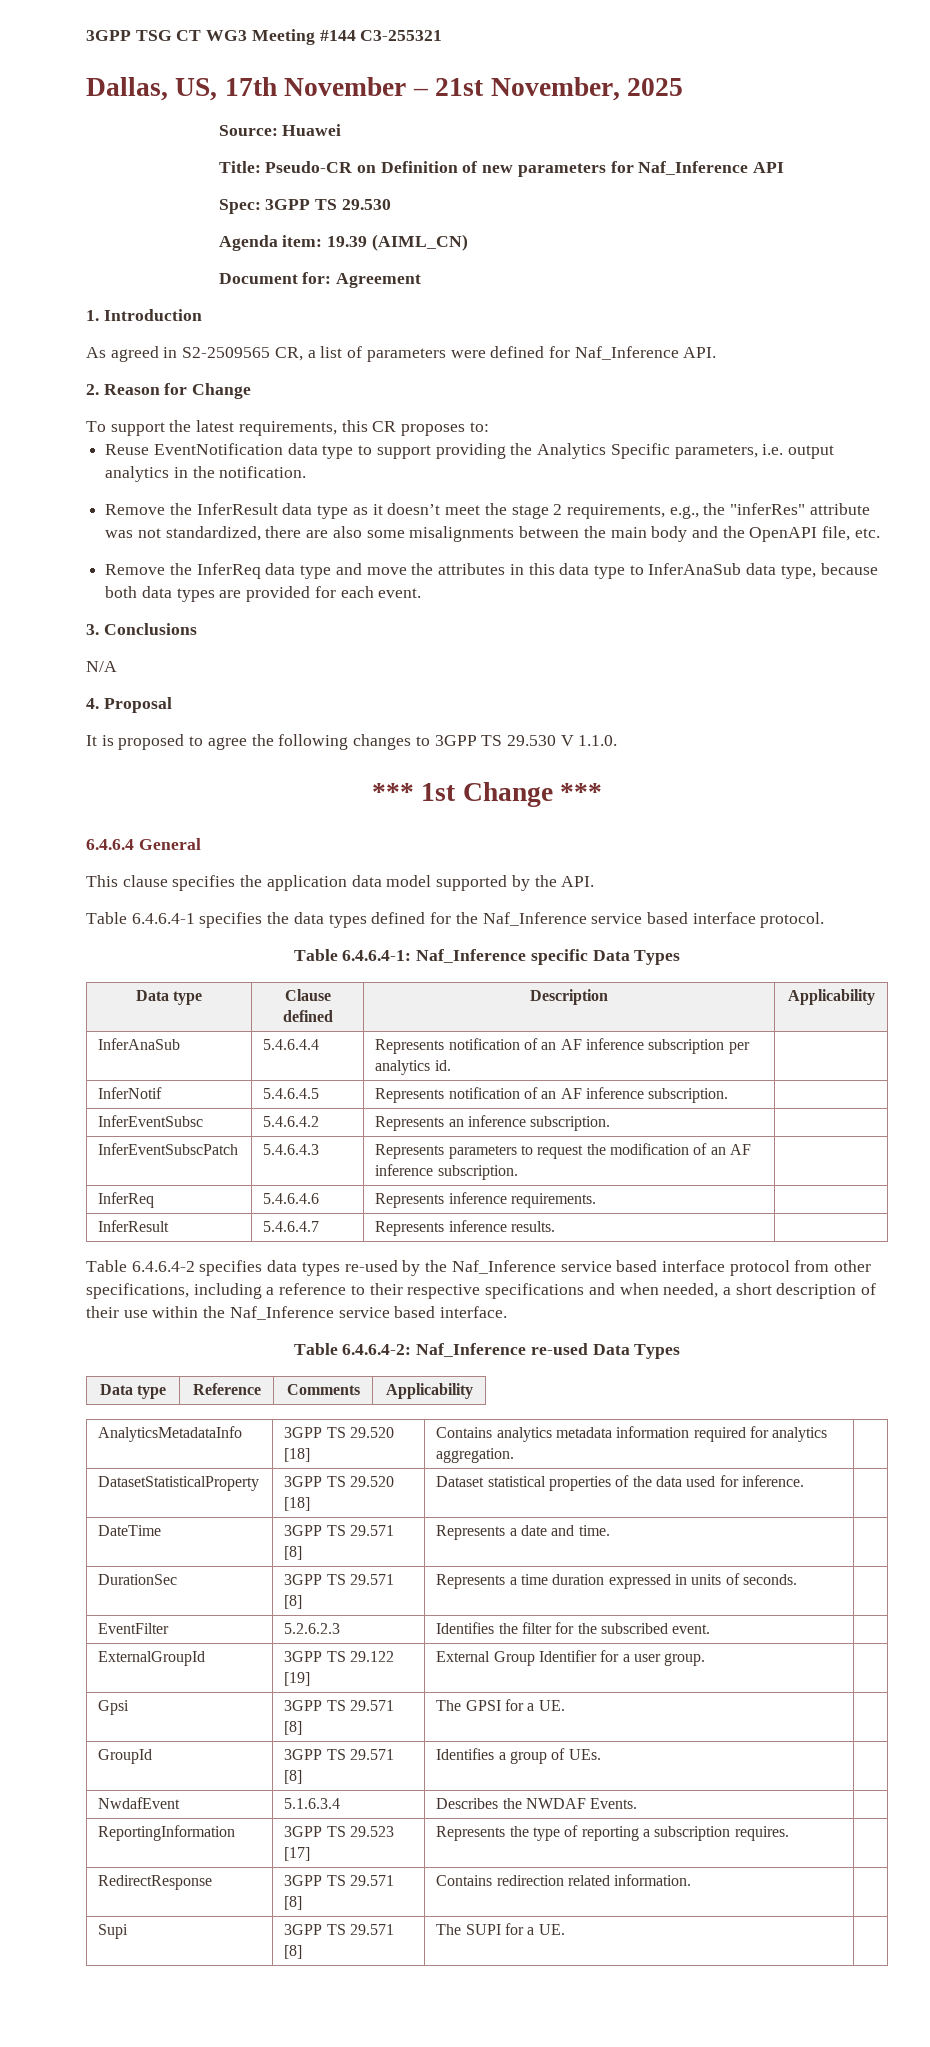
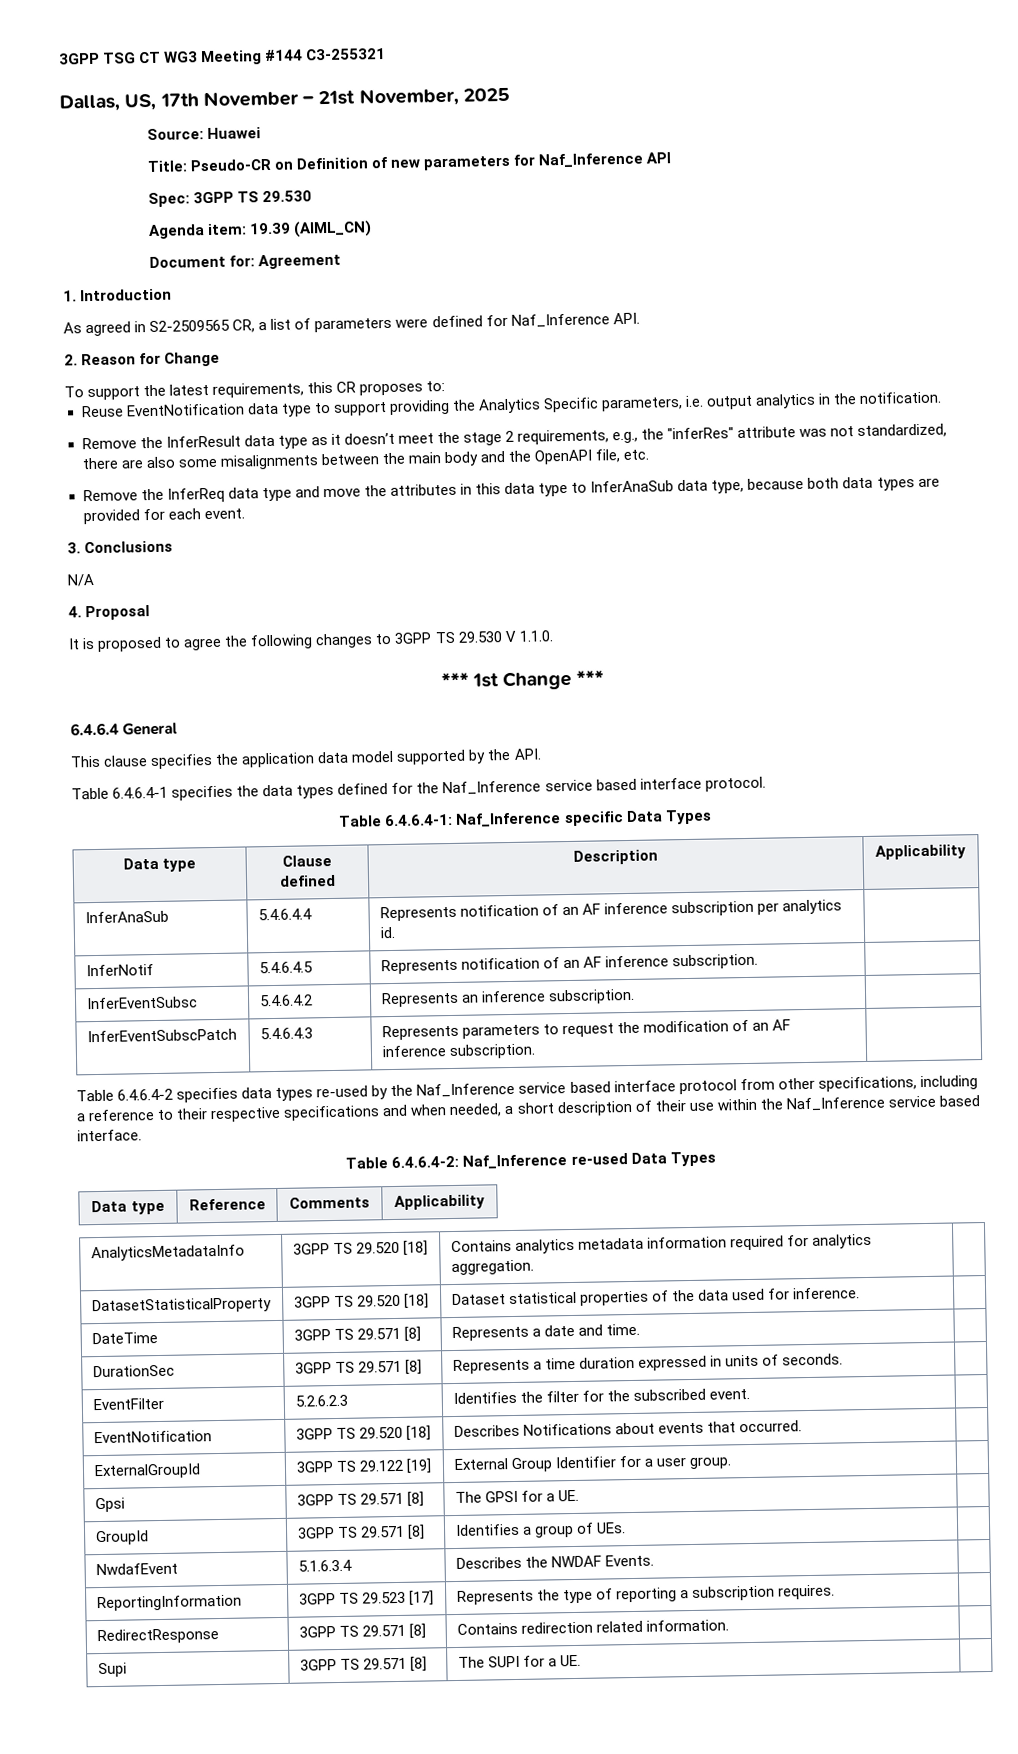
- InferReq | 5.4.6.4.6 | Represents inference requirements. |
- InferResult | 5.4.6.4.7 | Represents inference results. |
+ EventNotification | 3GPP TS 29.520 [18] | Describes Notifications about events that occurred. |

